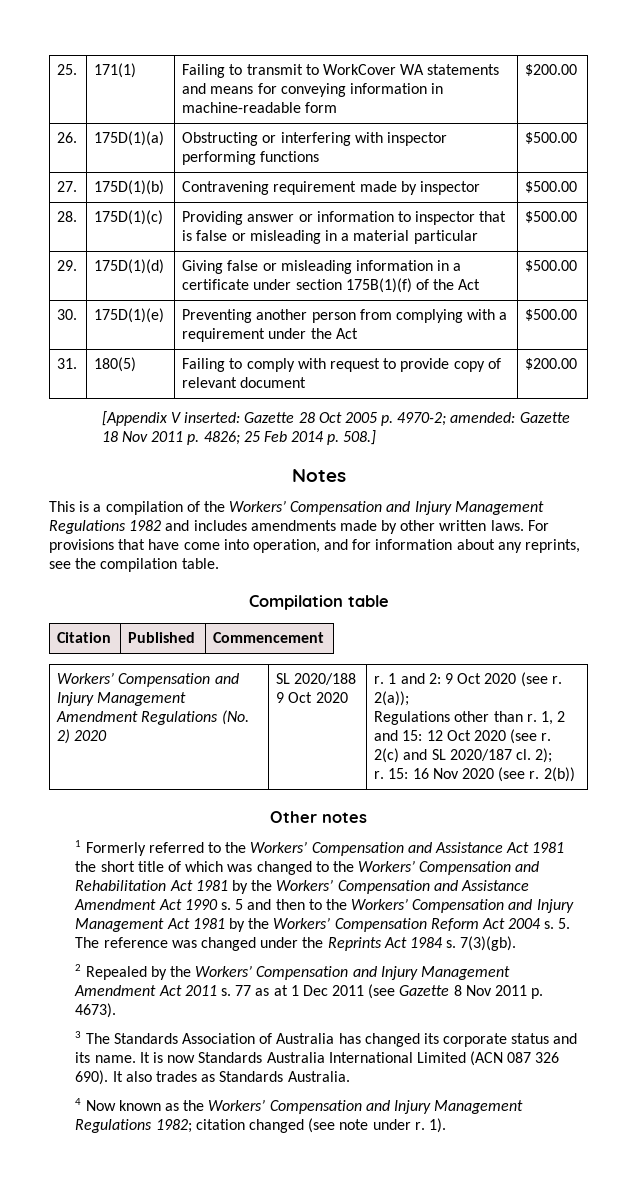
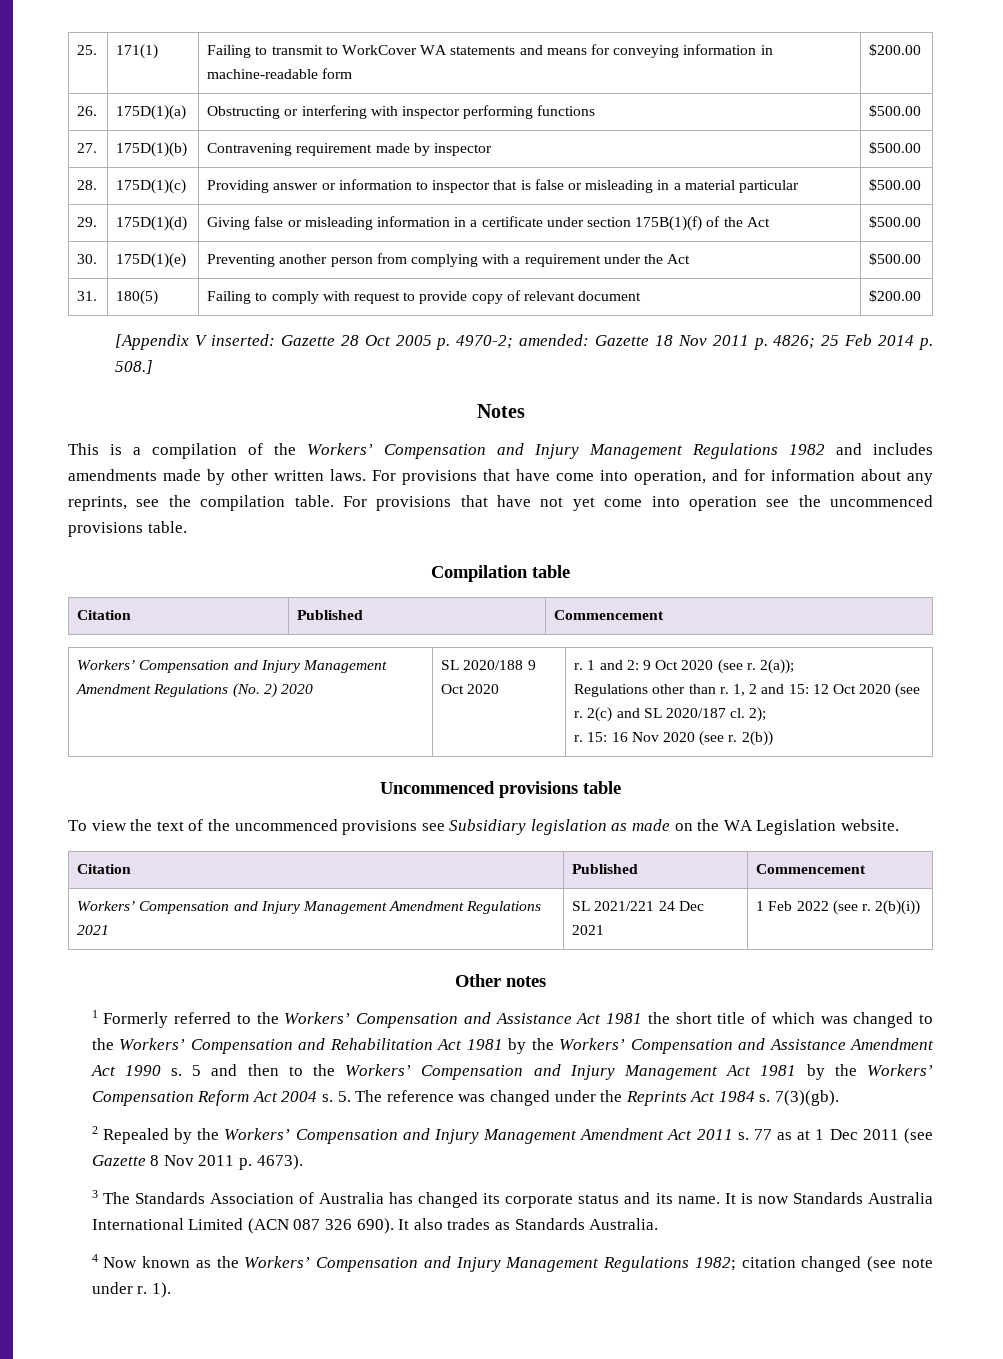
+ For provisions that have not yet come into operation see the uncommenced provisions table.
+ Uncommenced provisions table
+ To view the text of the uncommenced provisions see Subsidiary legislation as made on the WA Legislation website.
+ Citation | Published | Commencement
+ Workers’ Compensation and Injury Management Amendment Regulations 2021 | SL 2021/221 24 Dec 2021 | 1 Feb 2022 (see r. 2(b)(i))

